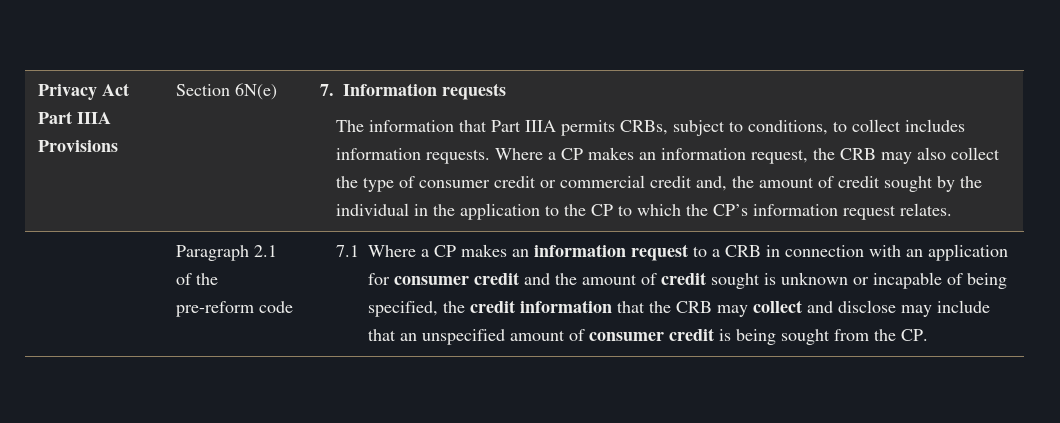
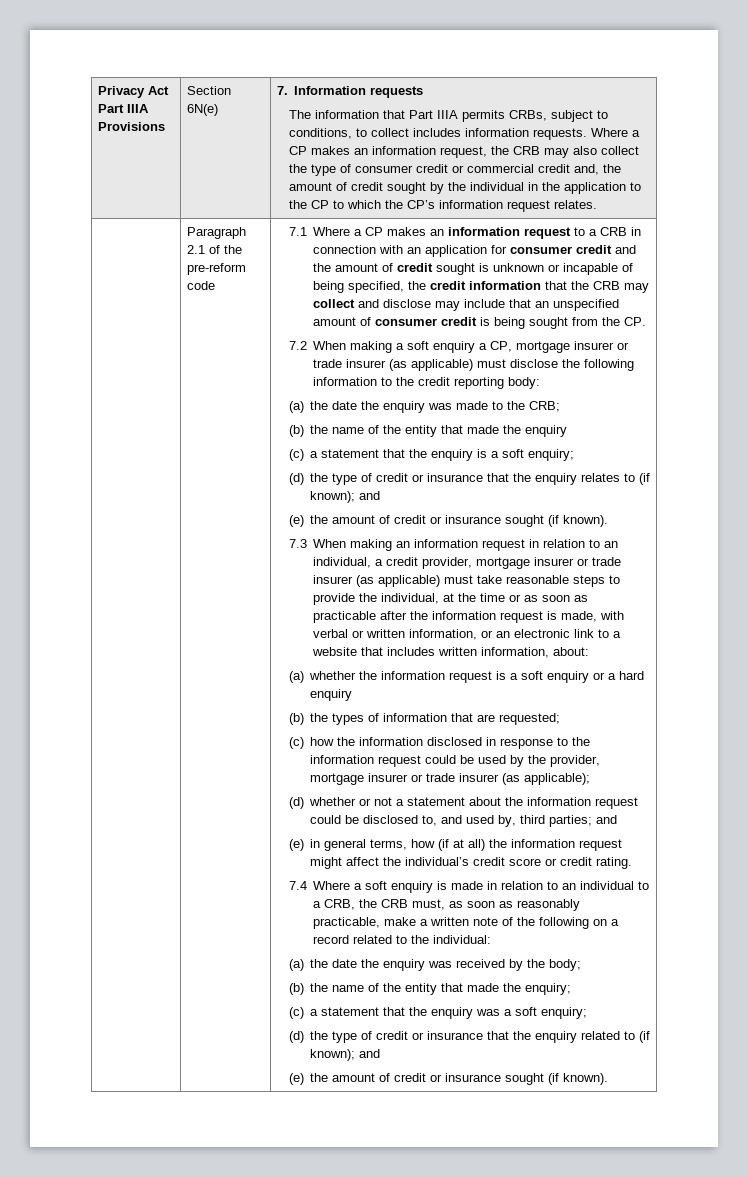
+ 7.2 When making a soft enquiry a CP, mortgage insurer or trade insurer (as applicable) must disclose the following information to the credit reporting body:
+ (a) the date the enquiry was made to the CRB;
+ (b) the name of the entity that made the enquiry
+ (c) a statement that the enquiry is a soft enquiry;
+ (d) the type of credit or insurance that the enquiry relates to (if known); and
+ (e) the amount of credit or insurance sought (if known).
+ 7.3 When making an information request in relation to an individual, a credit provider, mortgage insurer or trade insurer (as applicable) must take reasonable steps to provide the individual, at the time or as soon as practicable after the information request is made, with verbal or written information, or an electronic link to a website that includes written information, about:
+ (a) whether the information request is a soft enquiry or a hard enquiry
+ (b) the types of information that are requested;
+ (c) how the information disclosed in response to the information request could be used by the provider, mortgage insurer or trade insurer (as applicable);
+ (d) whether or not a statement about the information request could be disclosed to, and used by, third parties; and
+ (e) in general terms, how (if at all) the information request might affect the individual’s credit score or credit rating.
+ 7.4 Where a soft enquiry is made in relation to an individual to a CRB, the CRB must, as soon as reasonably practicable, make a written note of the following on a record related to the individual:
+ (a) the date the enquiry was received by the body;
+ (b) the name of the entity that made the enquiry;
+ (c) a statement that the enquiry was a soft enquiry;
+ (d) the type of credit or insurance that the enquiry related to (if known); and
+ (e) the amount of credit or insurance sought (if known).

